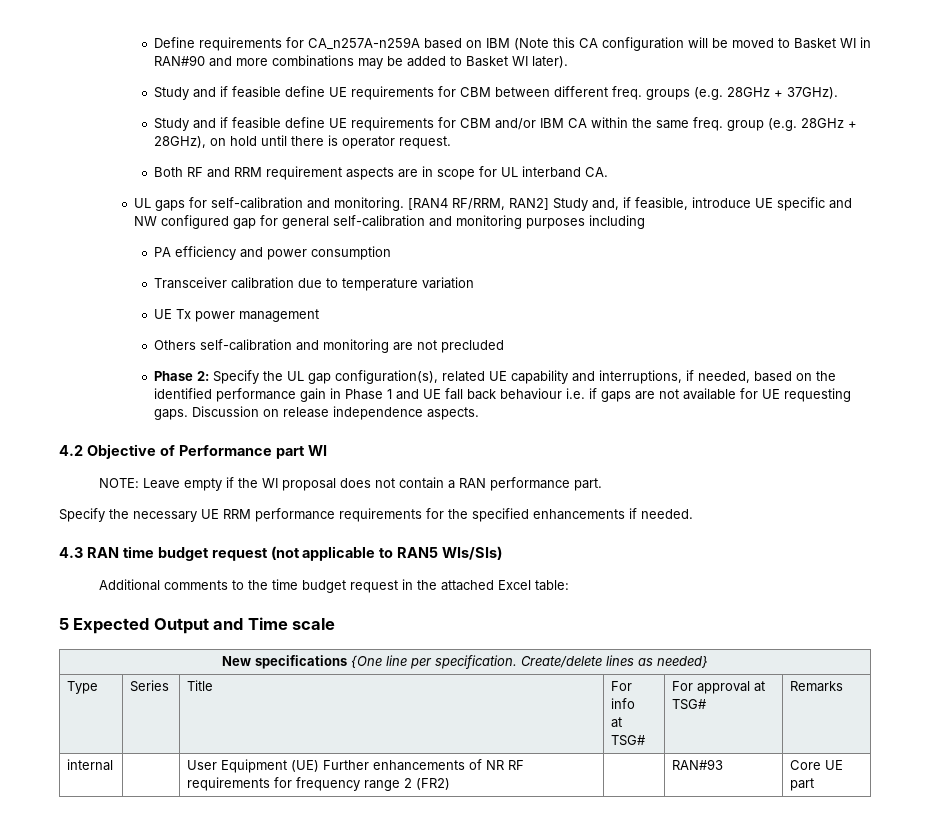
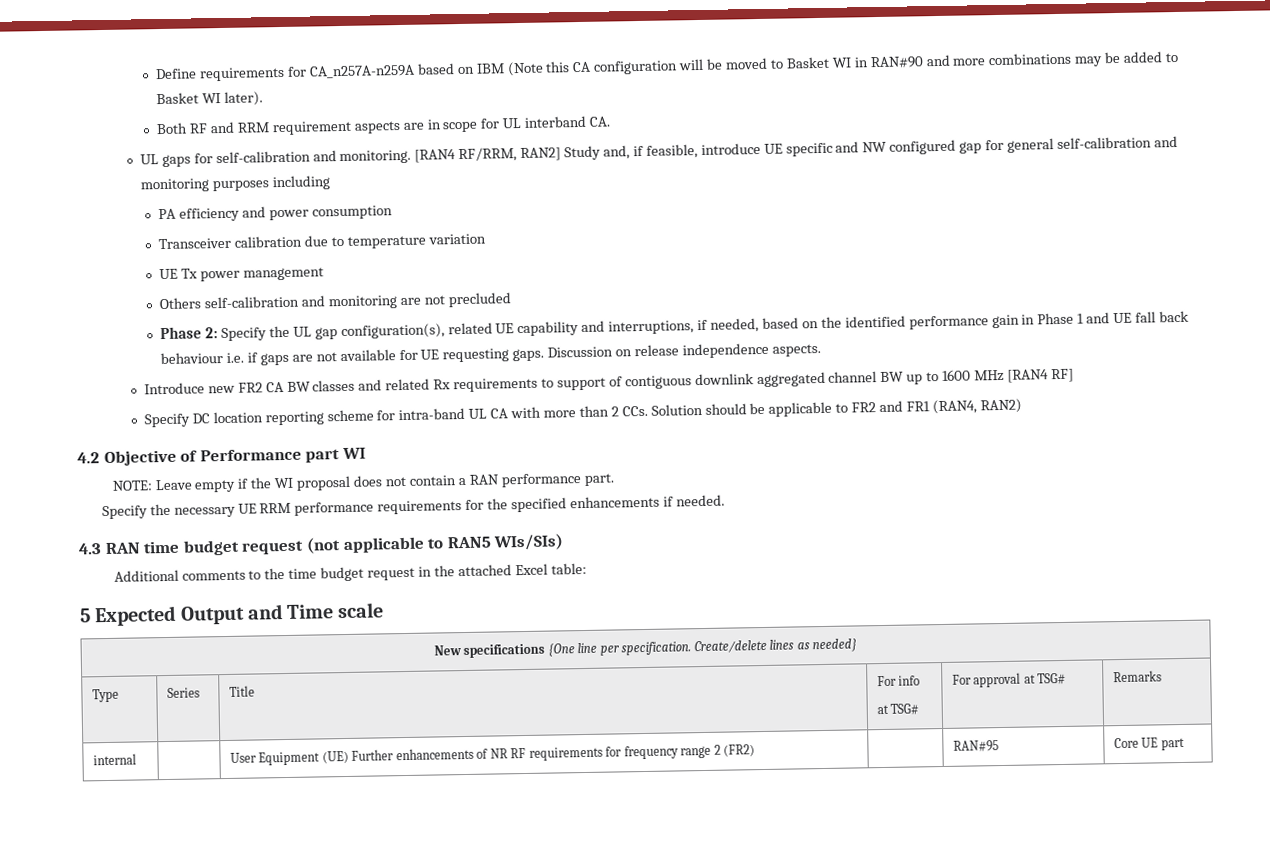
- Study and if feasible define UE requirements for CBM between different freq. groups (e.g. 28GHz + 37GHz).
- Study and if feasible define UE requirements for CBM and/or IBM CA within the same freq. group (e.g. 28GHz + 28GHz), on hold until there is operator request.
+ Introduce new FR2 CA BW classes and related Rx requirements to support of contiguous downlink aggregated channel BW up to 1600 MHz [RAN4 RF]
+ Specify DC location reporting scheme for intra-band UL CA with more than 2 CCs. Solution should be applicable to FR2 and FR1 (RAN4, RAN2)
- internal | | User Equipment (UE) Further enhancements of NR RF requirements for frequency range 2 (FR2) | | RAN#93 | Core UE part
+ internal | | User Equipment (UE) Further enhancements of NR RF requirements for frequency range 2 (FR2) | | RAN#95 | Core UE part

